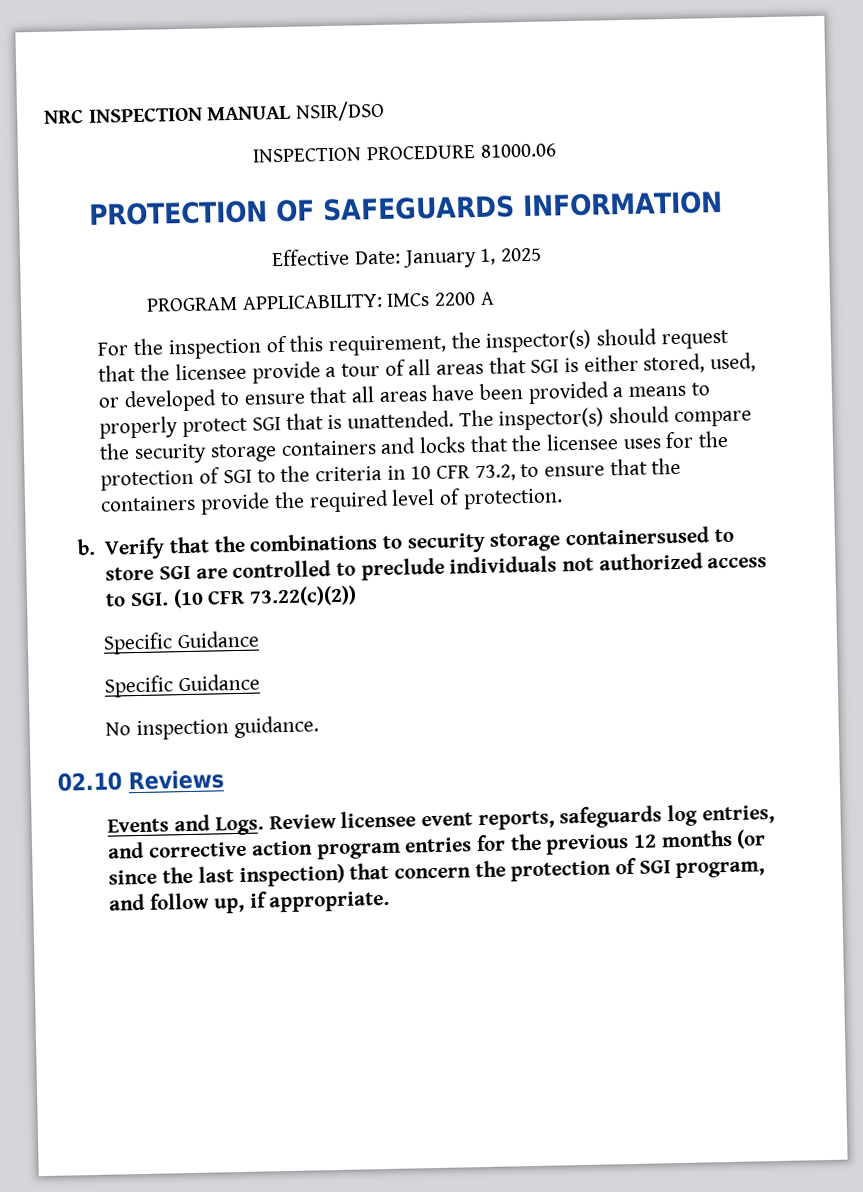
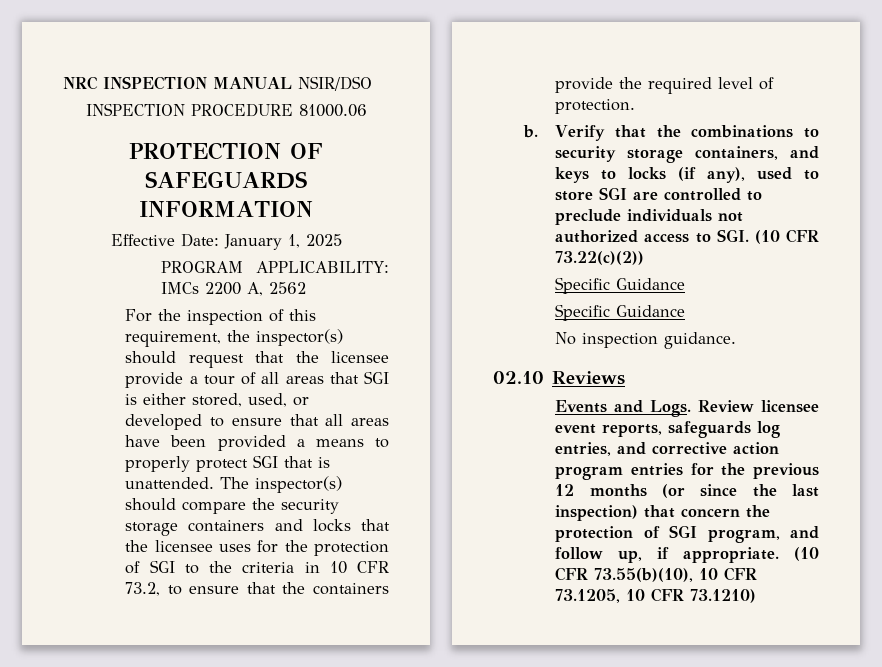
- PROGRAM APPLICABILITY: IMCs 2200 A
+ PROGRAM APPLICABILITY: IMCs 2200 A, 2562
- Verify that the combinations to security storage containersused to store SGI are controlled to preclude individuals not authorized access to SGI. (10 CFR 73.22(c)(2))
+ Verify that the combinations to security storage containers, and keys to locks (if any), used to store SGI are controlled to preclude individuals not authorized access to SGI. (10 CFR 73.22(c)(2))
+ (10 CFR 73.55(b)(10), 10 CFR 73.1205, 10 CFR 73.1210)

